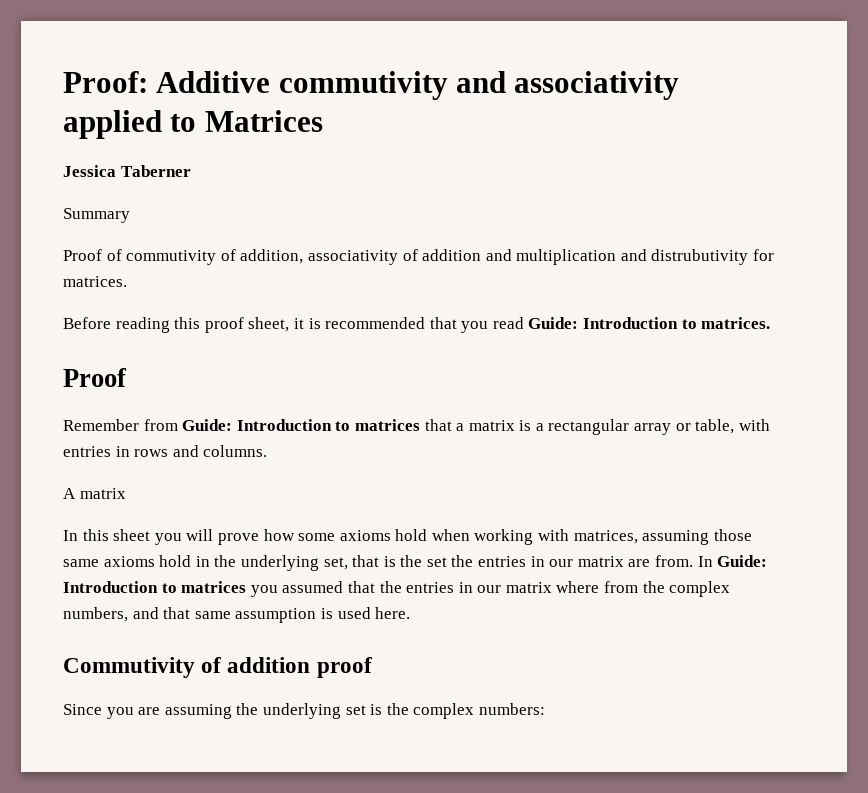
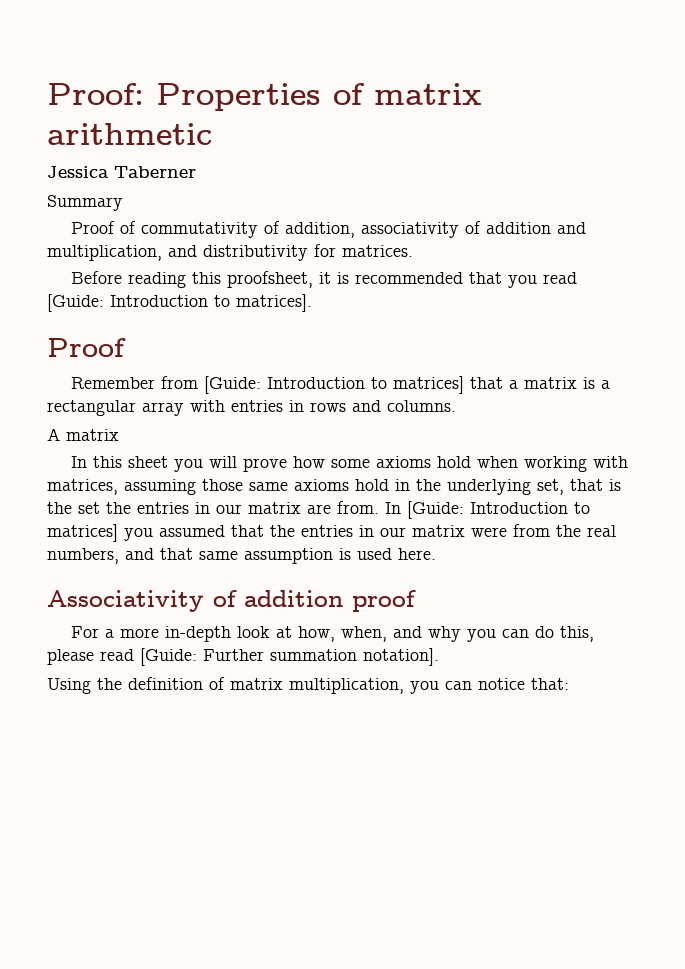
- Proof: Additive commutivity and associativity applied to Matrices
+ Proof: Properties of matrix arithmetic
- Proof of commutivity of addition, associativity of addition and multiplication and distrubutivity for matrices.
+ Proof of commutativity of addition, associativity of addition and multiplication, and distributivity for matrices.
- Before reading this proof sheet, it is recommended that you read Guide: Introduction to matrices.
+ Before reading this proofsheet, it is recommended that you read [Guide: Introduction to matrices].
- Remember from Guide: Introduction to matrices that a matrix is a rectangular array or table, with entries in rows and columns.
+ Remember from [Guide: Introduction to matrices] that a matrix is a rectangular array with entries in rows and columns.
- In Guide: Introduction to matrices you assumed that the entries in our matrix where from the complex numbers, and that same assumption is used here.
+ In [Guide: Introduction to matrices] you assumed that the entries in our matrix were from the real numbers, and that same assumption is used here.
- Commutivity of addition proof
+ Associativity of addition proof
- Since you are assuming the underlying set is the complex numbers:
+ For a more in-depth look at how, when, and why you can do this, please read [Guide: Further summation notation].
+ Using the definition of matrix multiplication, you can notice that:

